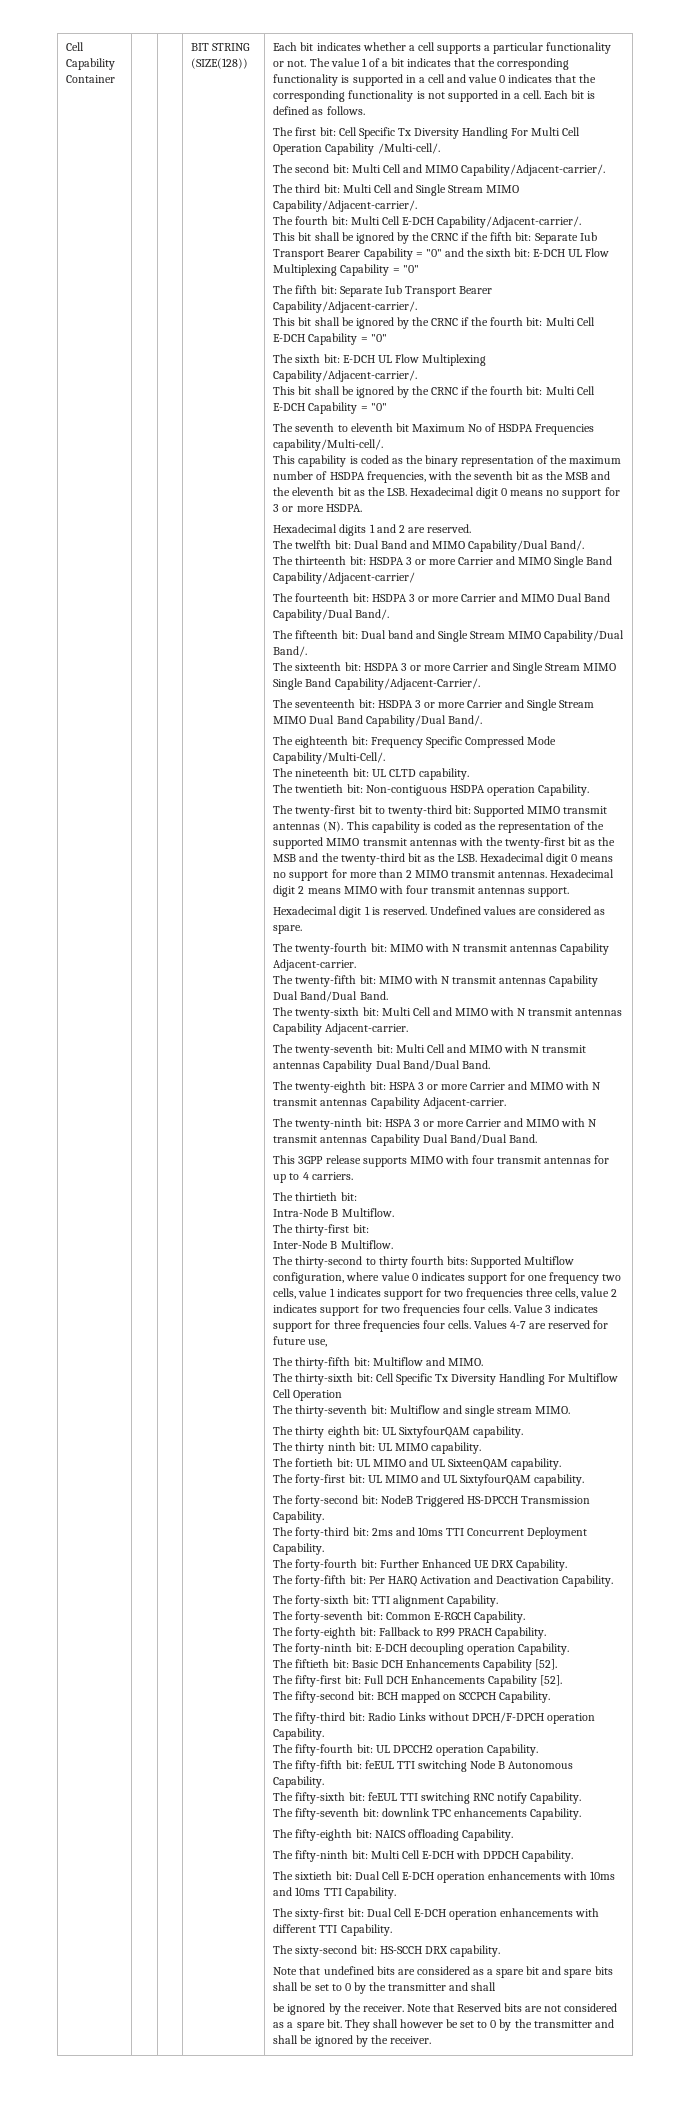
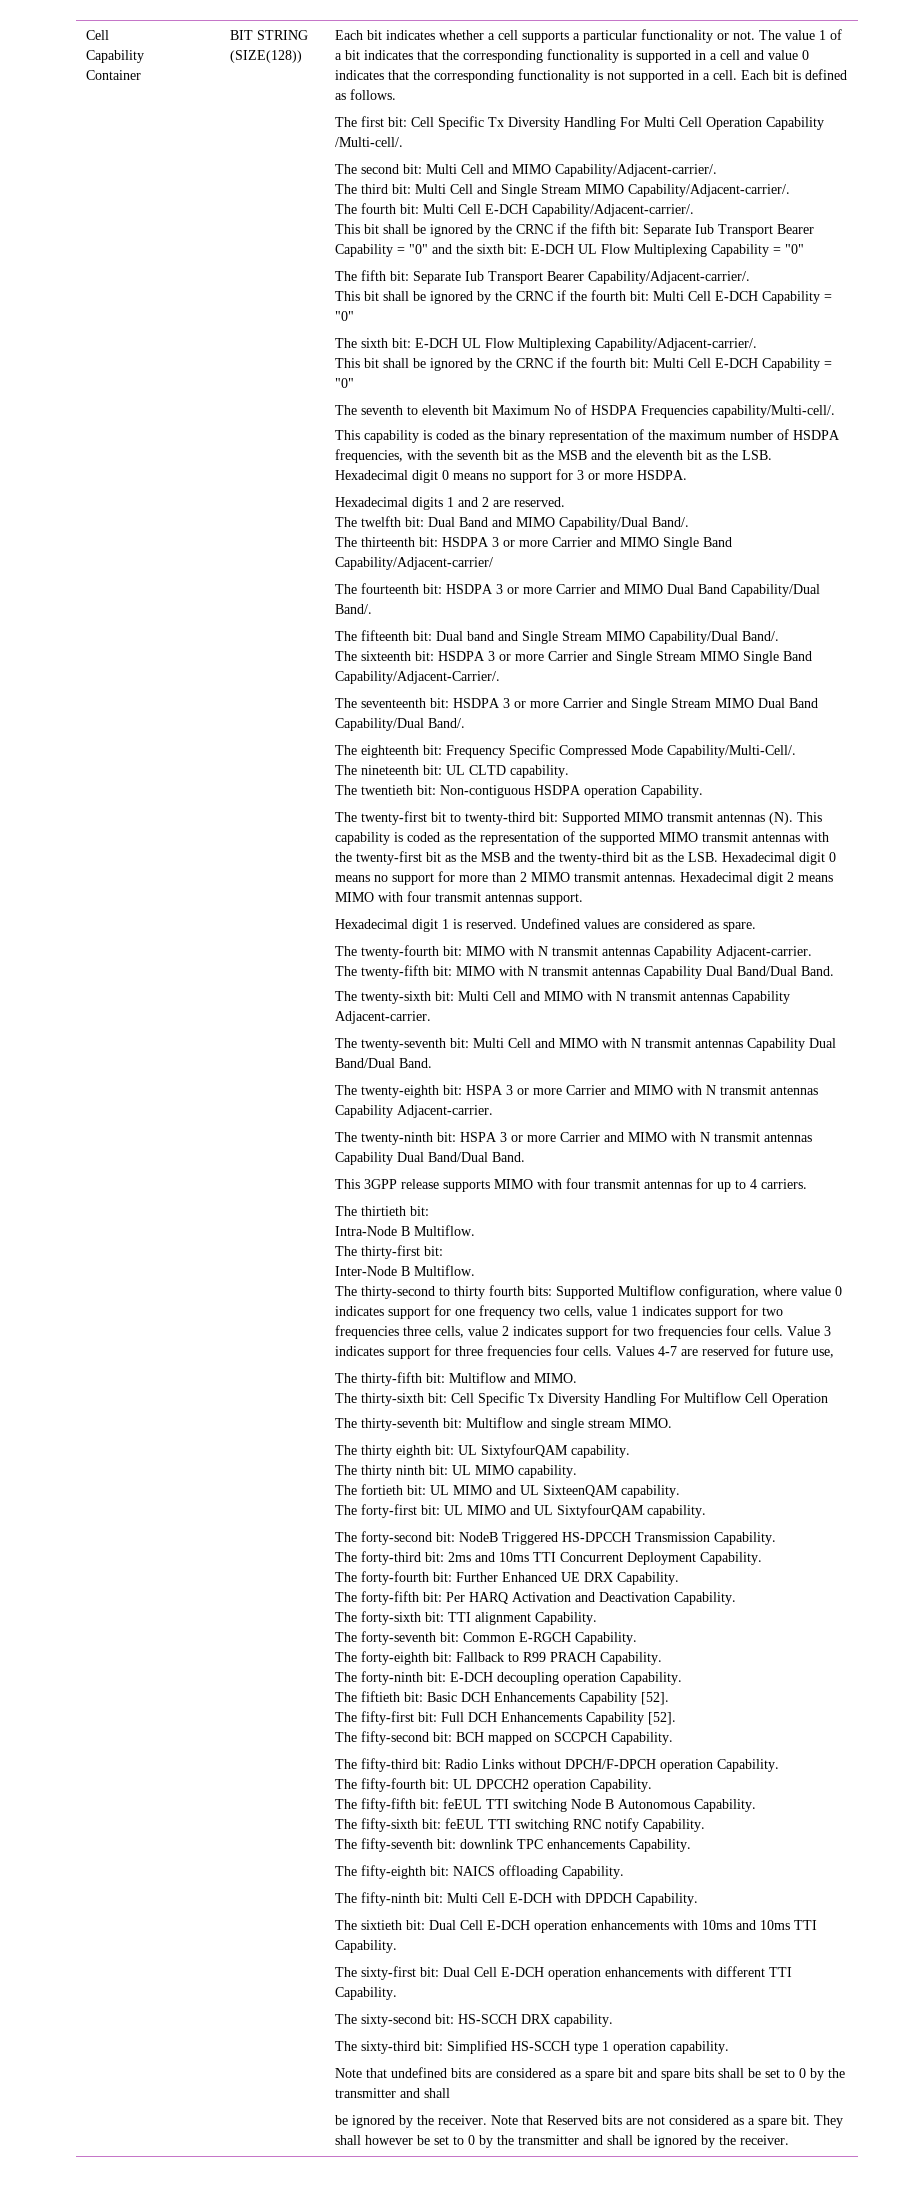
+ The sixty-third bit: Simplified HS-SCCH type 1 operation capability.

